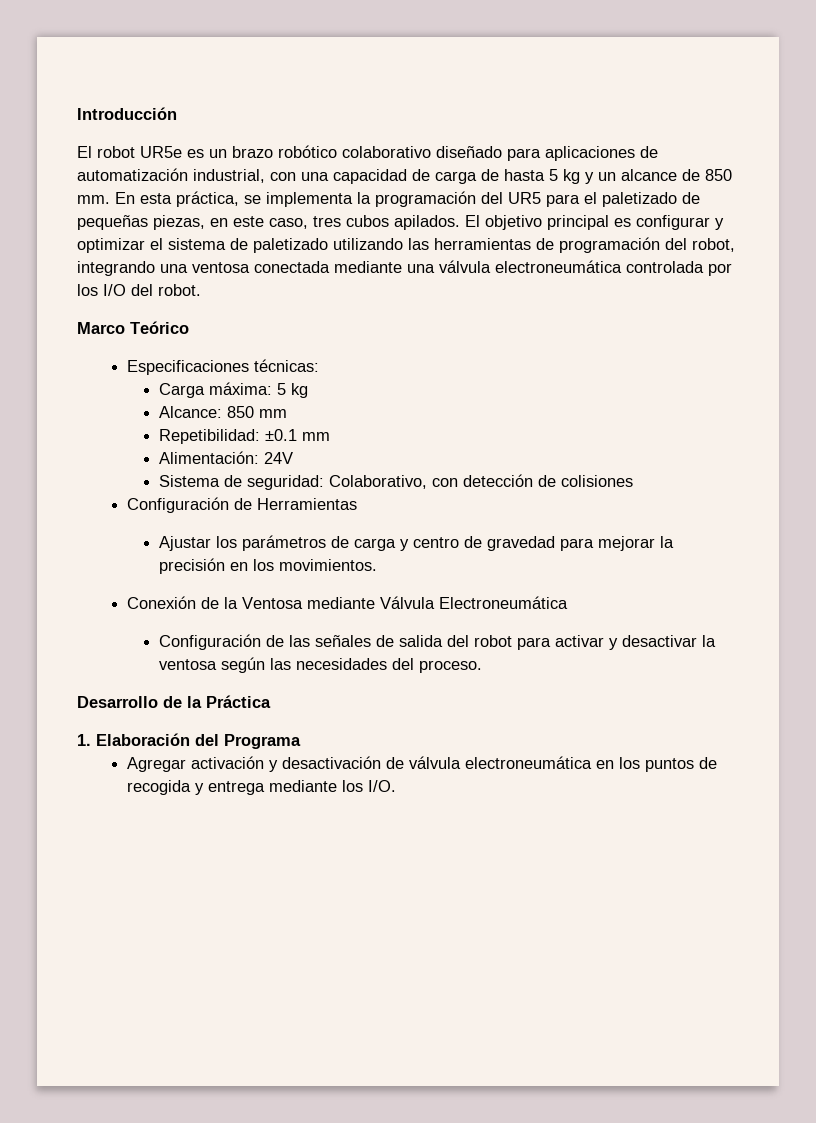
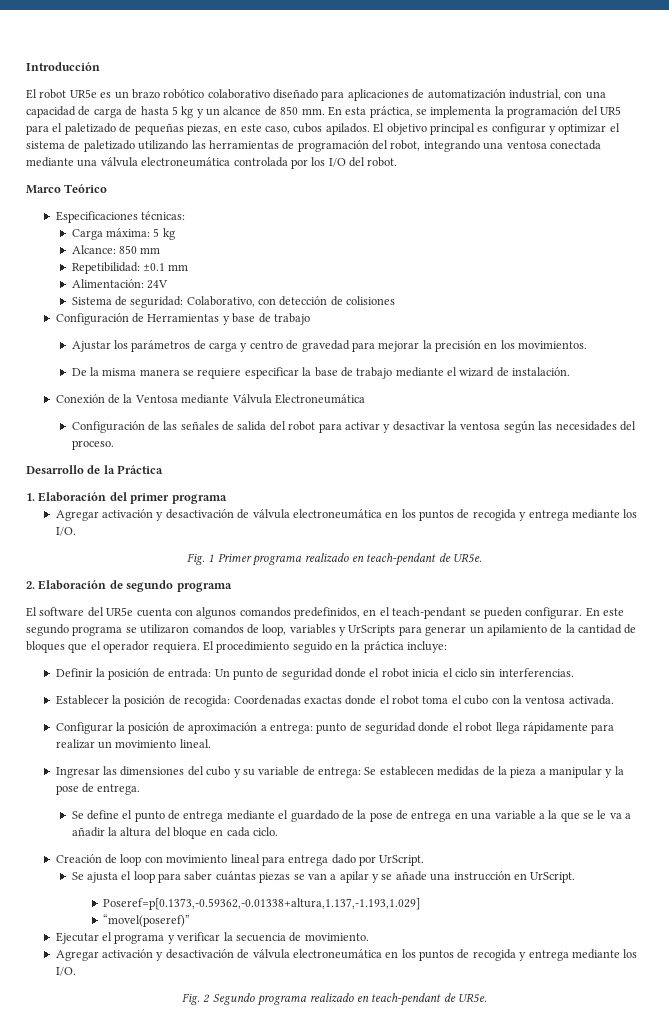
- En esta práctica, se implementa la programación del UR5 para el paletizado de pequeñas piezas, en este caso, tres cubos apilados.
+ En esta práctica, se implementa la programación del UR5 para el paletizado de pequeñas piezas, en este caso, cubos apilados.
- Configuración de Herramientas
+ Configuración de Herramientas y base de trabajo
+ De la misma manera se requiere especificar la base de trabajo mediante el wizard de instalación.
- 1. Elaboración del Programa
+ 1. Elaboración del primer programa
+ Fig. 1 Primer programa realizado en teach-pendant de UR5e.
+ 2. Elaboración de segundo programa
+ El software del UR5e cuenta con algunos comandos predefinidos, en el teach-pendant se pueden configurar. En este segundo programa se utilizaron comandos de loop, variables y UrScripts para generar un apilamiento de la cantidad de bloques que el operador requiera. El procedimiento seguido en la práctica incluye:
+ Definir la posición de entrada: Un punto de seguridad donde el robot inicia el ciclo sin interferencias.
+ Establecer la posición de recogida: Coordenadas exactas donde el robot toma el cubo con la ventosa activada.
+ Configurar la posición de aproximación a entrega: punto de seguridad donde el robot llega rápidamente para realizar un movimiento lineal.
+ Ingresar las dimensiones del cubo y su variable de entrega: Se establecen medidas de la pieza a manipular y la pose de entrega.
+ Se define el punto de entrega mediante el guardado de la pose de entrega en una variable a la que se le va a añadir la altura del bloque en cada ciclo.
+ Creación de loop con movimiento lineal para entrega dado por UrScript.
+ Se ajusta el loop para saber cuántas piezas se van a apilar y se añade una instrucción en UrScript.
+ Poseref=p[0.1373,-0.59362,-0.01338+altura,1.137,-1.193,1.029]
+ “movel(poseref)”
+ Ejecutar el programa y verificar la secuencia de movimiento.
+ Agregar activación y desactivación de válvula electroneumática en los puntos de recogida y entrega mediante los I/O.
+ Fig. 2 Segundo programa realizado en teach-pendant de UR5e.

